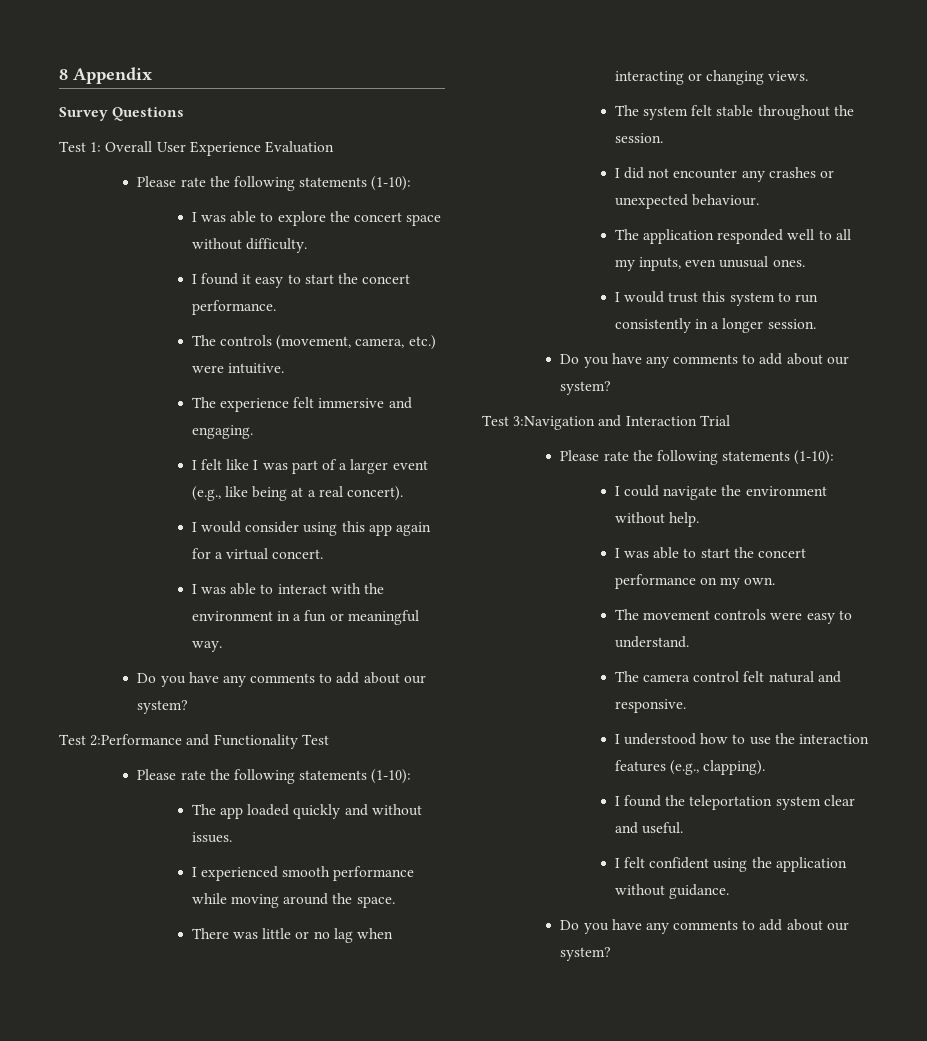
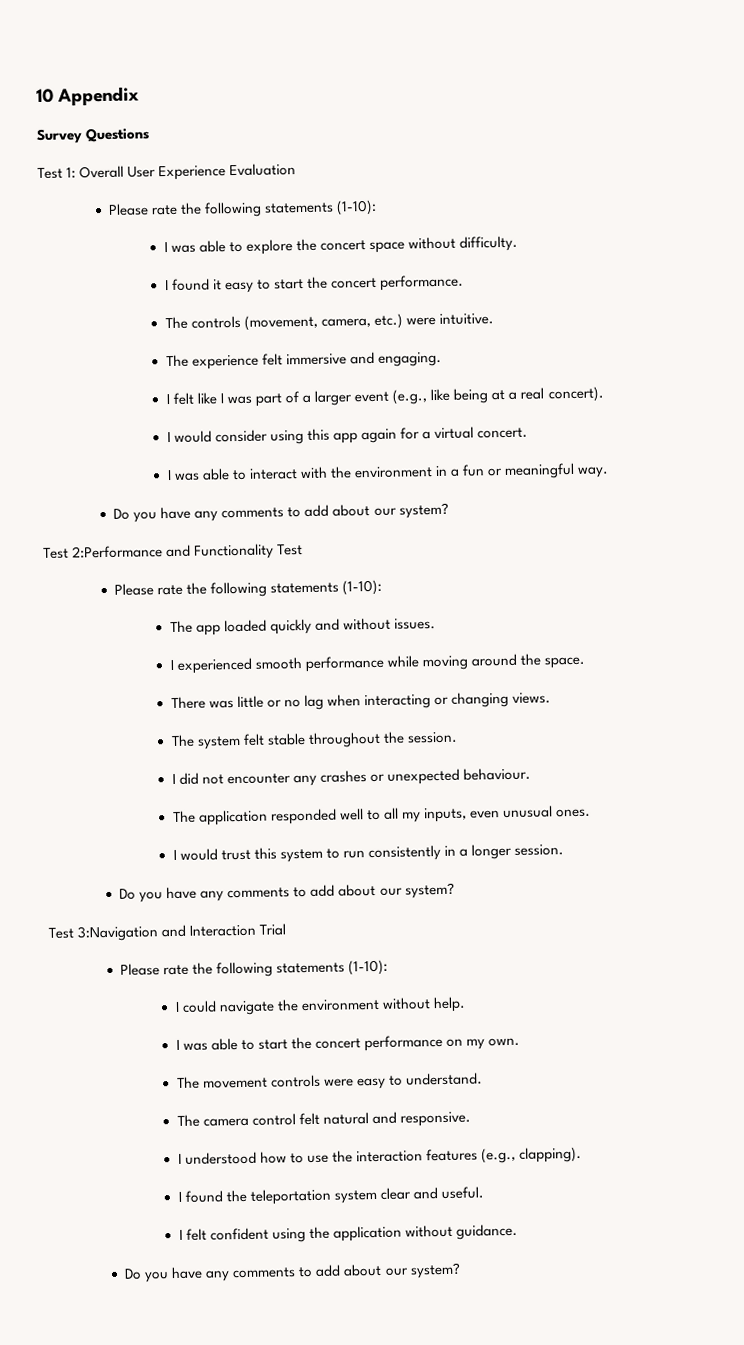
- 8 Appendix
+ 10 Appendix

